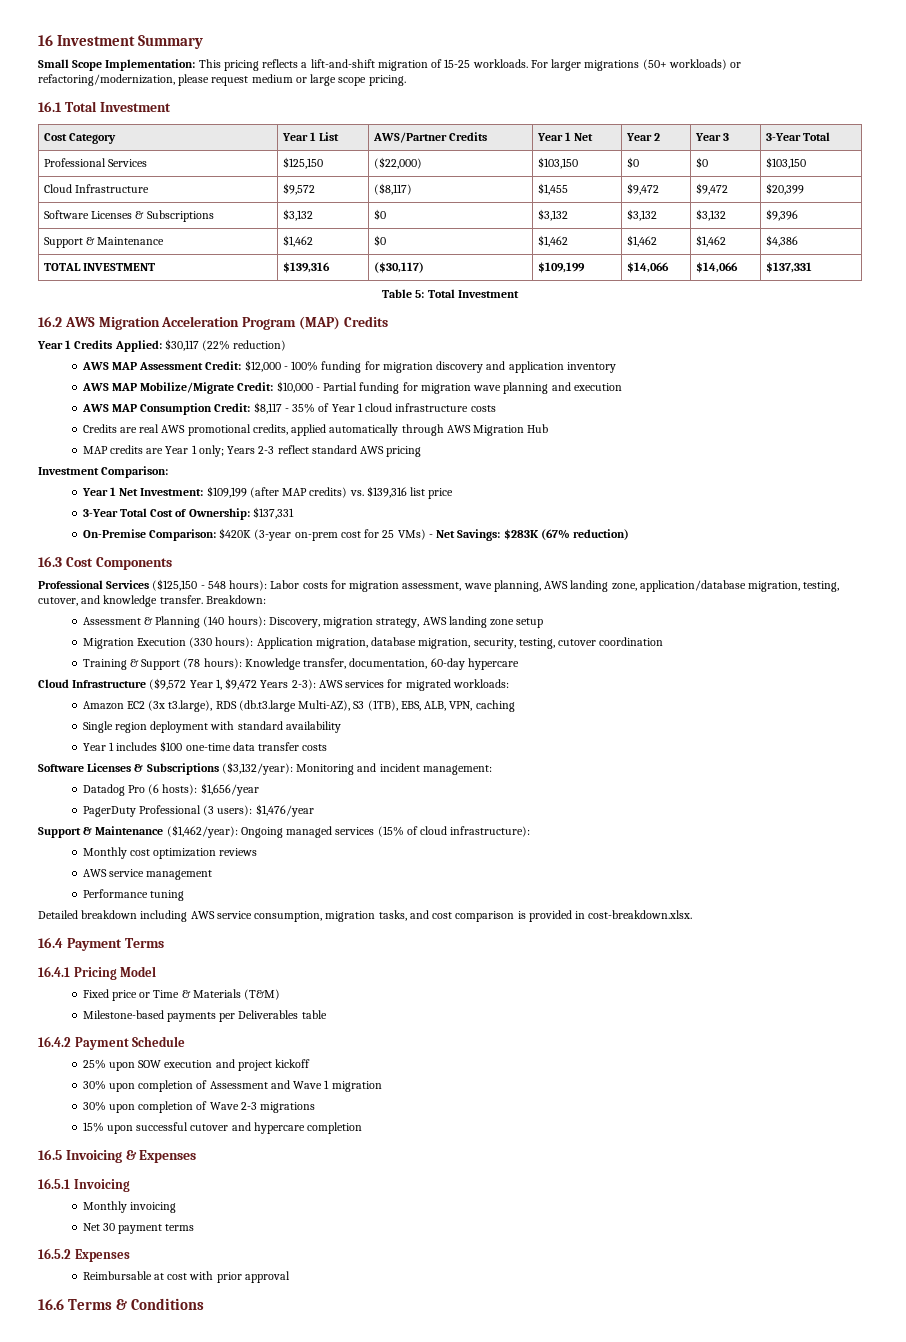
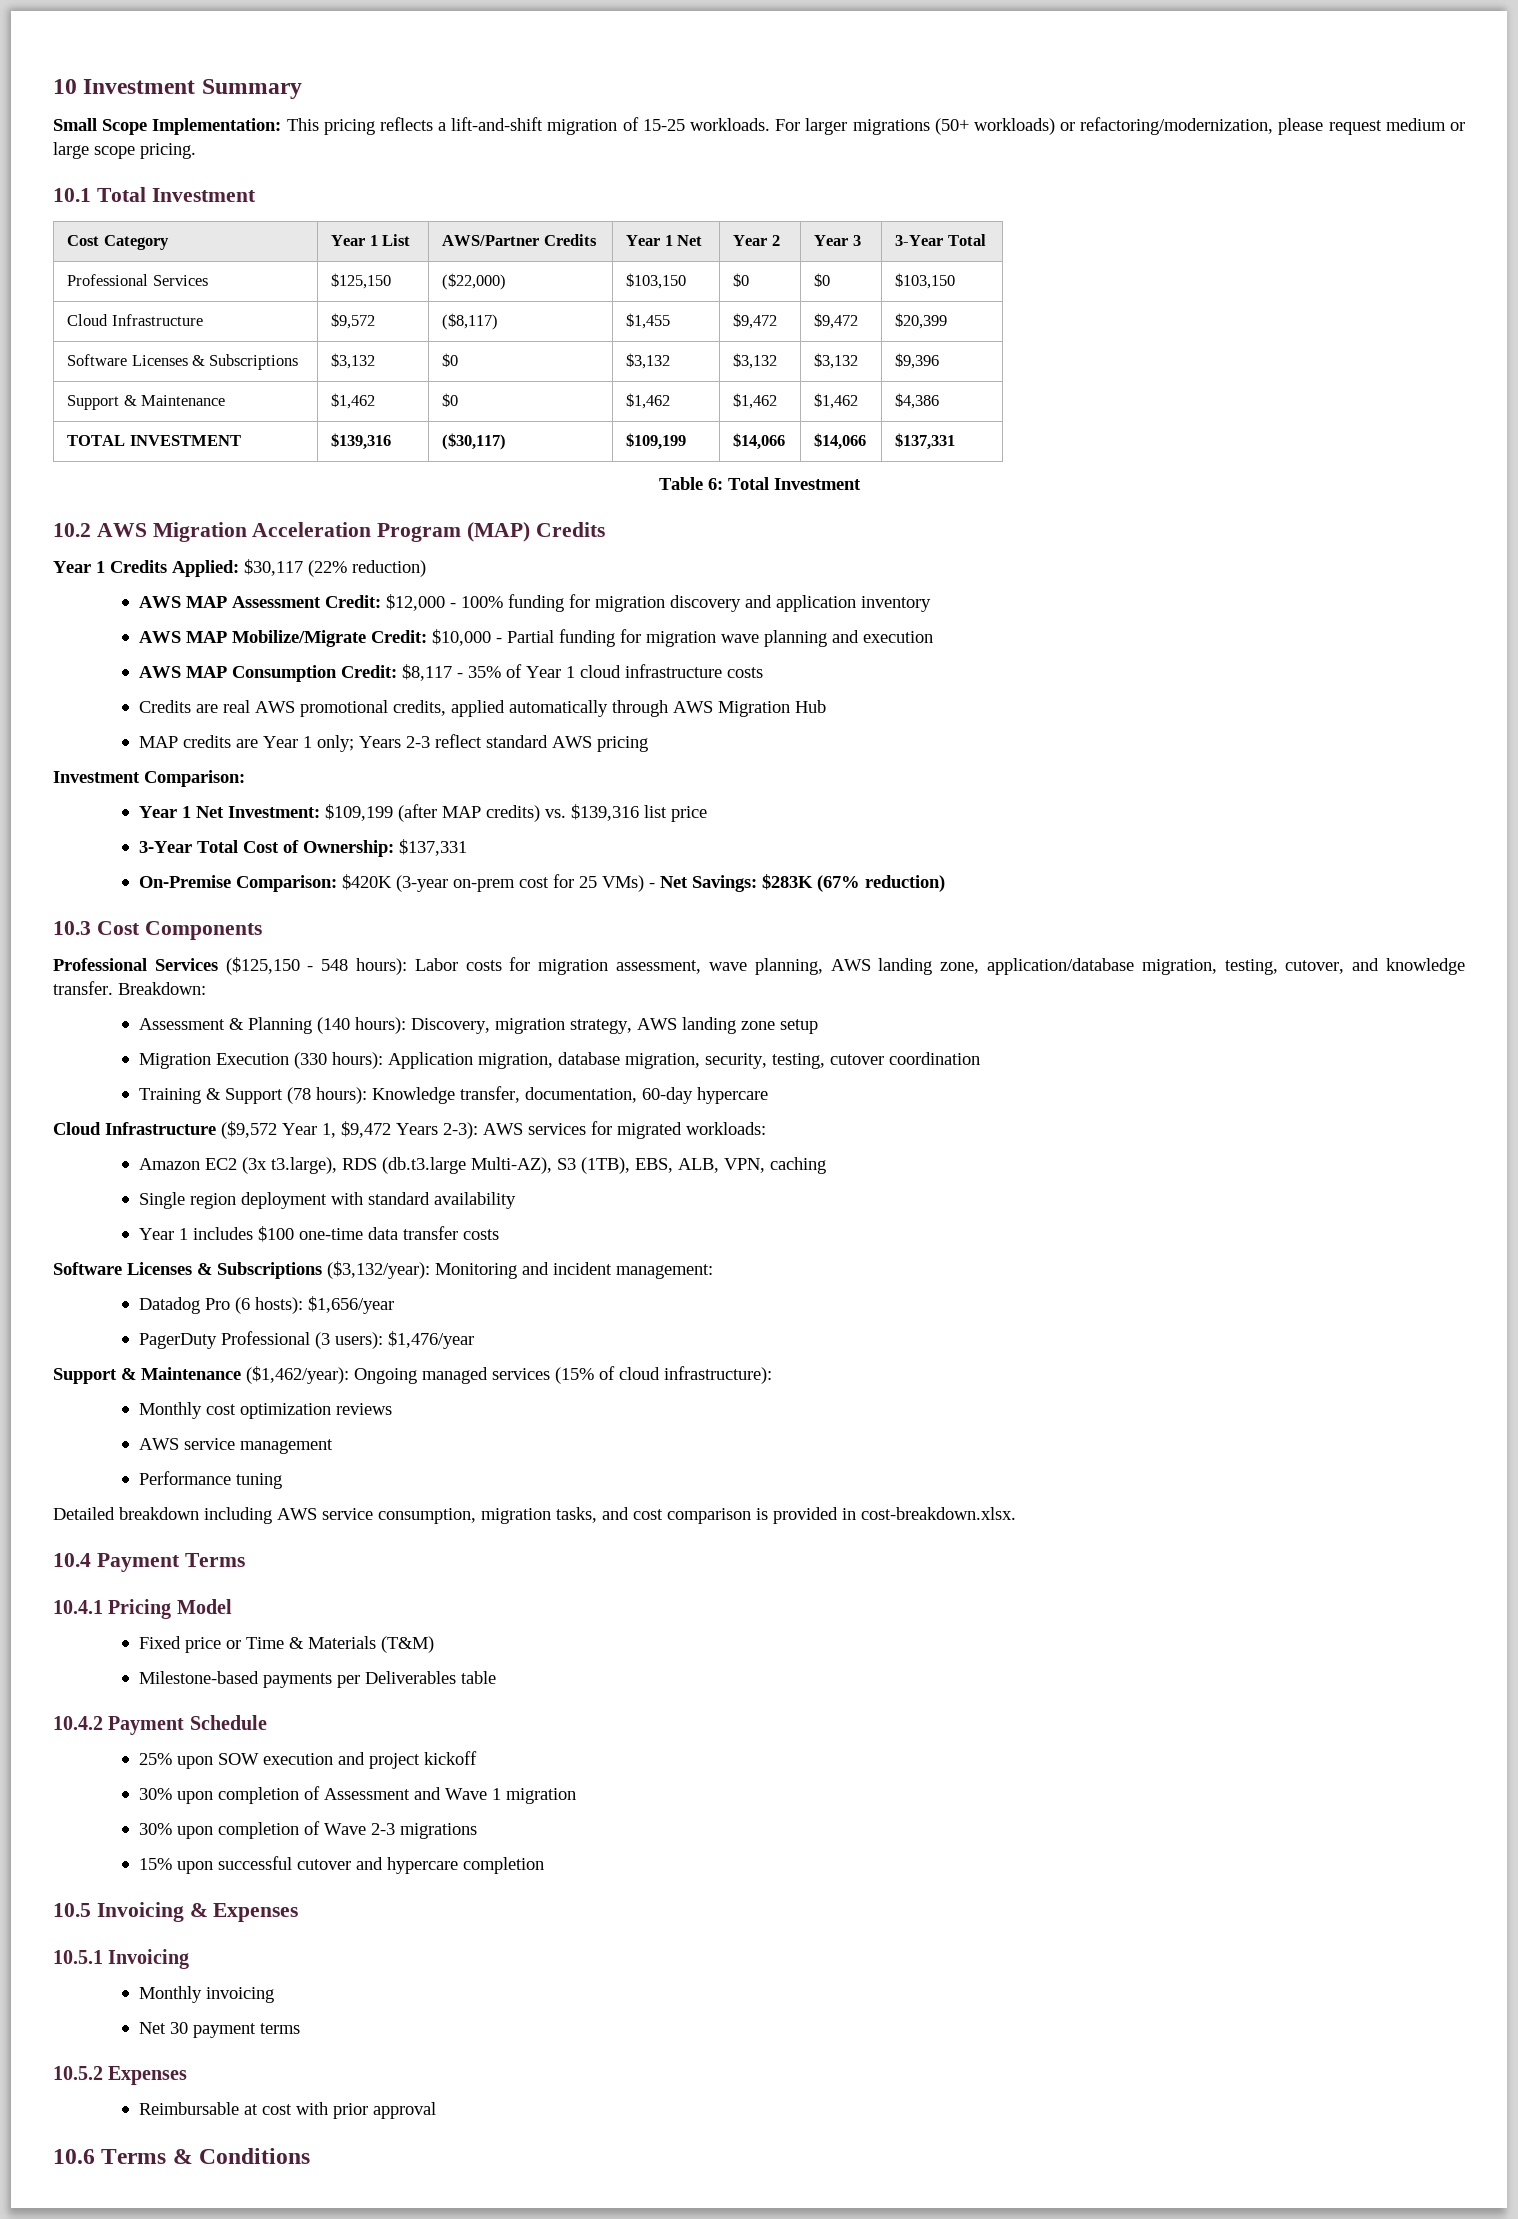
- 16 Investment Summary
+ 10 Investment Summary
- 16.1 Total Investment
+ 10.1 Total Investment
- Table 5: Total Investment
- 16.2 AWS Migration Acceleration Program (MAP) Credits
+ Table 6: Total Investment
+ 10.2 AWS Migration Acceleration Program (MAP) Credits
- 16.3 Cost Components
+ 10.3 Cost Components
- 16.4 Payment Terms
+ 10.4 Payment Terms
- 16.4.1 Pricing Model
+ 10.4.1 Pricing Model
- 16.4.2 Payment Schedule
+ 10.4.2 Payment Schedule
- 16.5 Invoicing & Expenses
+ 10.5 Invoicing & Expenses
- 16.5.1 Invoicing
+ 10.5.1 Invoicing
- 16.5.2 Expenses
+ 10.5.2 Expenses
- 16.6 Terms & Conditions
+ 10.6 Terms & Conditions

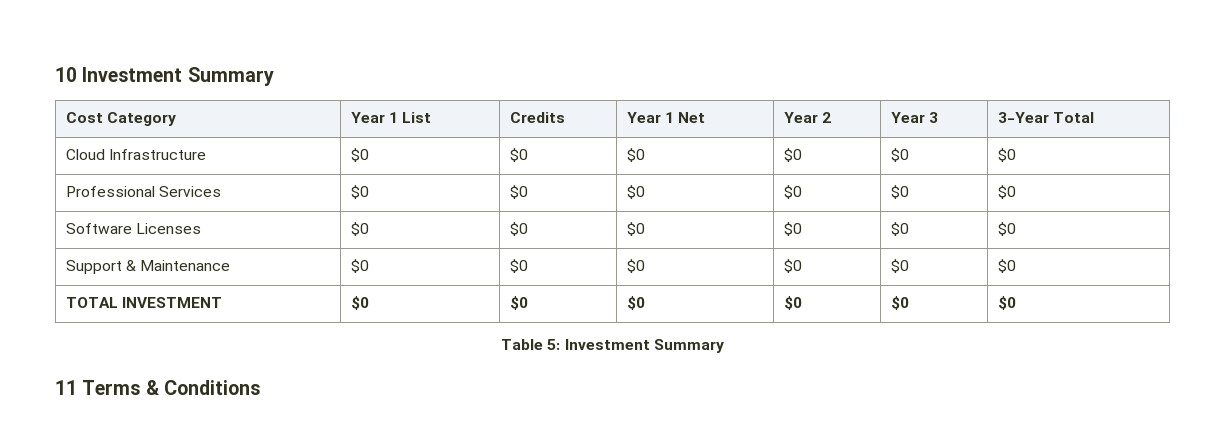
- Small Scope Implementation: This pricing reflects a lift-and-shift migration of 15-25 workloads. For larger migrations (50+ workloads) or refactoring/modernization, please request medium or large scope pricing.
- 10.1 Total Investment
- Cost Category | Year 1 List | AWS/Partner Credits | Year 1 Net | Year 2 | Year 3 | 3-Year Total
+ Cost Category | Year 1 List | Credits | Year 1 Net | Year 2 | Year 3 | 3-Year Total
- Professional Services | $125,150 | ($22,000) | $103,150 | $0 | $0 | $103,150
- Cloud Infrastructure | $9,572 | ($8,117) | $1,455 | $9,472 | $9,472 | $20,399
- Software Licenses & Subscriptions | $3,132 | $0 | $3,132 | $3,132 | $3,132 | $9,396
+ Cloud Infrastructure | $0 | $0 | $0 | $0 | $0 | $0
+ Professional Services | $0 | $0 | $0 | $0 | $0 | $0
+ Software Licenses | $0 | $0 | $0 | $0 | $0 | $0
- Support & Maintenance | $1,462 | $0 | $1,462 | $1,462 | $1,462 | $4,386
- TOTAL INVESTMENT | $139,316 | ($30,117) | $109,199 | $14,066 | $14,066 | $137,331
+ Support & Maintenance | $0 | $0 | $0 | $0 | $0 | $0
+ TOTAL INVESTMENT | $0 | $0 | $0 | $0 | $0 | $0
- Table 6: Total Investment
- 10.2 AWS Migration Acceleration Program (MAP) Credits
- Year 1 Credits Applied: $30,117 (22% reduction)
- AWS MAP Assessment Credit: $12,000 - 100% funding for migration discovery and application inventory
- AWS MAP Mobilize/Migrate Credit: $10,000 - Partial funding for migration wave planning and execution
- AWS MAP Consumption Credit: $8,117 - 35% of Year 1 cloud infrastructure costs
- Credits are real AWS promotional credits, applied automatically through AWS Migration Hub
- MAP credits are Year 1 only; Years 2-3 reflect standard AWS pricing
- Investment Comparison:
- Year 1 Net Investment: $109,199 (after MAP credits) vs. $139,316 list price
- 3-Year Total Cost of Ownership: $137,331
- On-Premise Comparison: $420K (3-year on-prem cost for 25 VMs) - Net Savings: $283K (67% reduction)
- 10.3 Cost Components
- Professional Services ($125,150 - 548 hours): Labor costs for migration assessment, wave planning, AWS landing zone, application/database migration, testing, cutover, and knowledge transfer. Breakdown:
- Assessment & Planning (140 hours): Discovery, migration strategy, AWS landing zone setup
- Migration Execution (330 hours): Application migration, database migration, security, testing, cutover coordination
- Training & Support (78 hours): Knowledge transfer, documentation, 60-day hypercare
- Cloud Infrastructure ($9,572 Year 1, $9,472 Years 2-3): AWS services for migrated workloads:
- Amazon EC2 (3x t3.large), RDS (db.t3.large Multi-AZ), S3 (1TB), EBS, ALB, VPN, caching
- Single region deployment with standard availability
- Year 1 includes $100 one-time data transfer costs
- Software Licenses & Subscriptions ($3,132/year): Monitoring and incident management:
- Datadog Pro (6 hosts): $1,656/year
- PagerDuty Professional (3 users): $1,476/year
- Support & Maintenance ($1,462/year): Ongoing managed services (15% of cloud infrastructure):
- Monthly cost optimization reviews
- AWS service management
- Performance tuning
- Detailed breakdown including AWS service consumption, migration tasks, and cost comparison is provided in cost-breakdown.xlsx.
- 10.4 Payment Terms
- 10.4.1 Pricing Model
- Fixed price or Time & Materials (T&M)
- Milestone-based payments per Deliverables table
- 10.4.2 Payment Schedule
- 25% upon SOW execution and project kickoff
- 30% upon completion of Assessment and Wave 1 migration
- 30% upon completion of Wave 2-3 migrations
- 15% upon successful cutover and hypercare completion
- 10.5 Invoicing & Expenses
- 10.5.1 Invoicing
- Monthly invoicing
- Net 30 payment terms
- 10.5.2 Expenses
- Reimbursable at cost with prior approval
- 10.6 Terms & Conditions
+ Table 5: Investment Summary
+ 11 Terms & Conditions

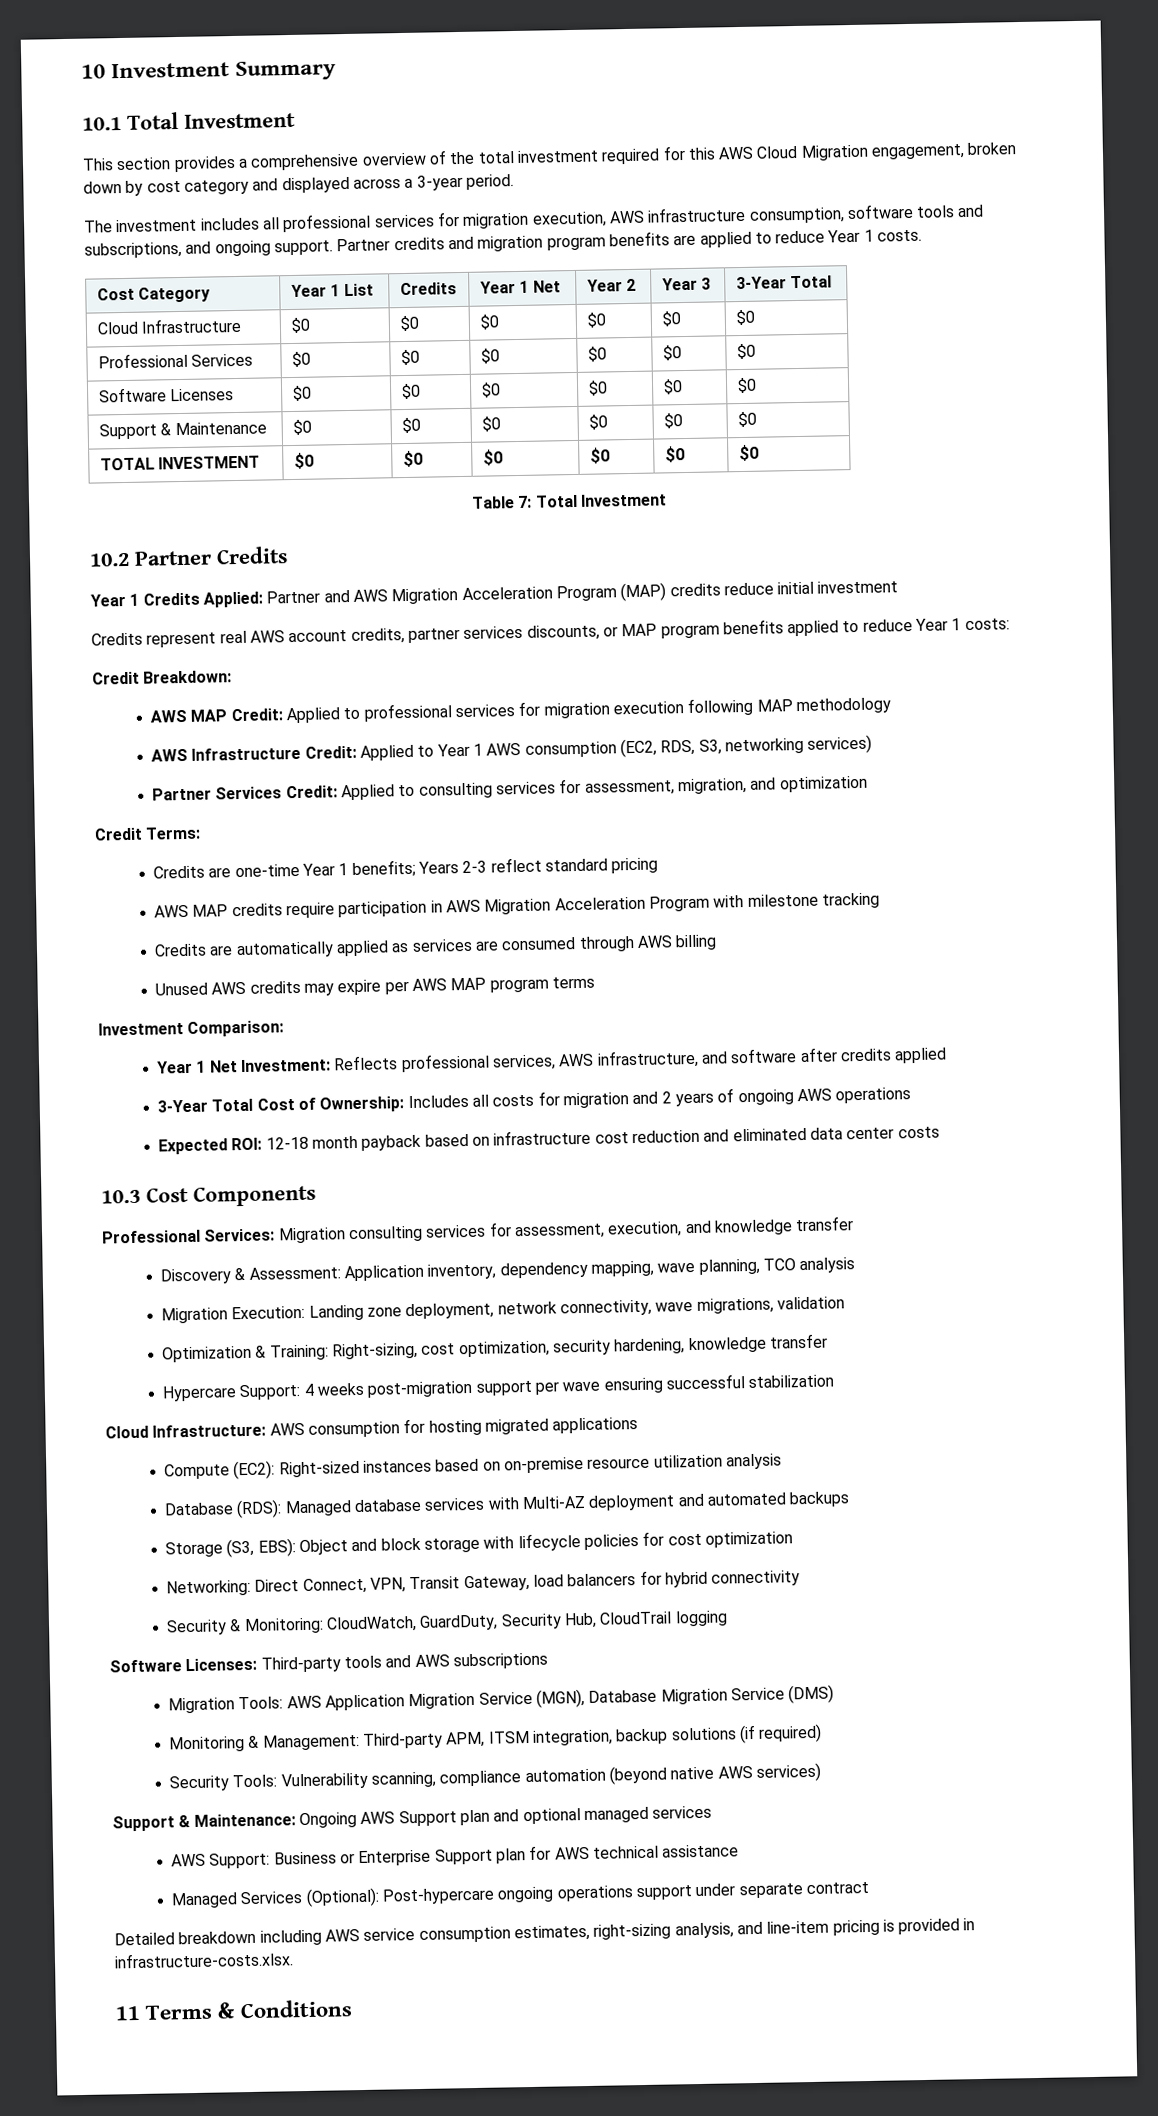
+ 10.1 Total Investment
+ This section provides a comprehensive overview of the total investment required for this AWS Cloud Migration engagement, broken down by cost category and displayed across a 3-year period.
+ The investment includes all professional services for migration execution, AWS infrastructure consumption, software tools and subscriptions, and ongoing support. Partner credits and migration program benefits are applied to reduce Year 1 costs.
- Table 5: Investment Summary
+ Table 7: Total Investment
+ 10.2 Partner Credits
+ Year 1 Credits Applied: Partner and AWS Migration Acceleration Program (MAP) credits reduce initial investment
+ Credits represent real AWS account credits, partner services discounts, or MAP program benefits applied to reduce Year 1 costs:
+ Credit Breakdown:
+ AWS MAP Credit: Applied to professional services for migration execution following MAP methodology
+ AWS Infrastructure Credit: Applied to Year 1 AWS consumption (EC2, RDS, S3, networking services)
+ Partner Services Credit: Applied to consulting services for assessment, migration, and optimization
+ Credit Terms:
+ Credits are one-time Year 1 benefits; Years 2-3 reflect standard pricing
+ AWS MAP credits require participation in AWS Migration Acceleration Program with milestone tracking
+ Credits are automatically applied as services are consumed through AWS billing
+ Unused AWS credits may expire per AWS MAP program terms
+ Investment Comparison:
+ Year 1 Net Investment: Reflects professional services, AWS infrastructure, and software after credits applied
+ 3-Year Total Cost of Ownership: Includes all costs for migration and 2 years of ongoing AWS operations
+ Expected ROI: 12-18 month payback based on infrastructure cost reduction and eliminated data center costs
+ 10.3 Cost Components
+ Professional Services: Migration consulting services for assessment, execution, and knowledge transfer
+ Discovery & Assessment: Application inventory, dependency mapping, wave planning, TCO analysis
+ Migration Execution: Landing zone deployment, network connectivity, wave migrations, validation
+ Optimization & Training: Right-sizing, cost optimization, security hardening, knowledge transfer
+ Hypercare Support: 4 weeks post-migration support per wave ensuring successful stabilization
+ Cloud Infrastructure: AWS consumption for hosting migrated applications
+ Compute (EC2): Right-sized instances based on on-premise resource utilization analysis
+ Database (RDS): Managed database services with Multi-AZ deployment and automated backups
+ Storage (S3, EBS): Object and block storage with lifecycle policies for cost optimization
+ Networking: Direct Connect, VPN, Transit Gateway, load balancers for hybrid connectivity
+ Security & Monitoring: CloudWatch, GuardDuty, Security Hub, CloudTrail logging
+ Software Licenses: Third-party tools and AWS subscriptions
+ Migration Tools: AWS Application Migration Service (MGN), Database Migration Service (DMS)
+ Monitoring & Management: Third-party APM, ITSM integration, backup solutions (if required)
+ Security Tools: Vulnerability scanning, compliance automation (beyond native AWS services)
+ Support & Maintenance: Ongoing AWS Support plan and optional managed services
+ AWS Support: Business or Enterprise Support plan for AWS technical assistance
+ Managed Services (Optional): Post-hypercare ongoing operations support under separate contract
+ Detailed breakdown including AWS service consumption estimates, right-sizing analysis, and line-item pricing is provided in infrastructure-costs.xlsx.

